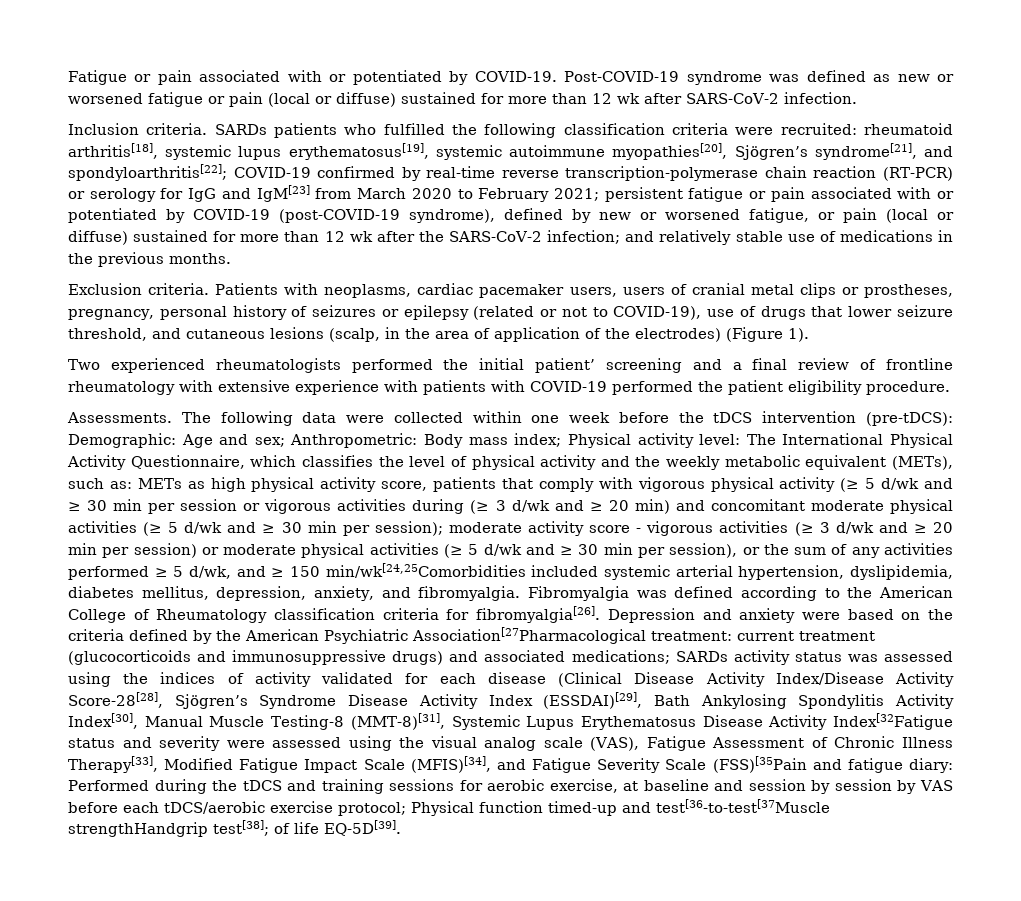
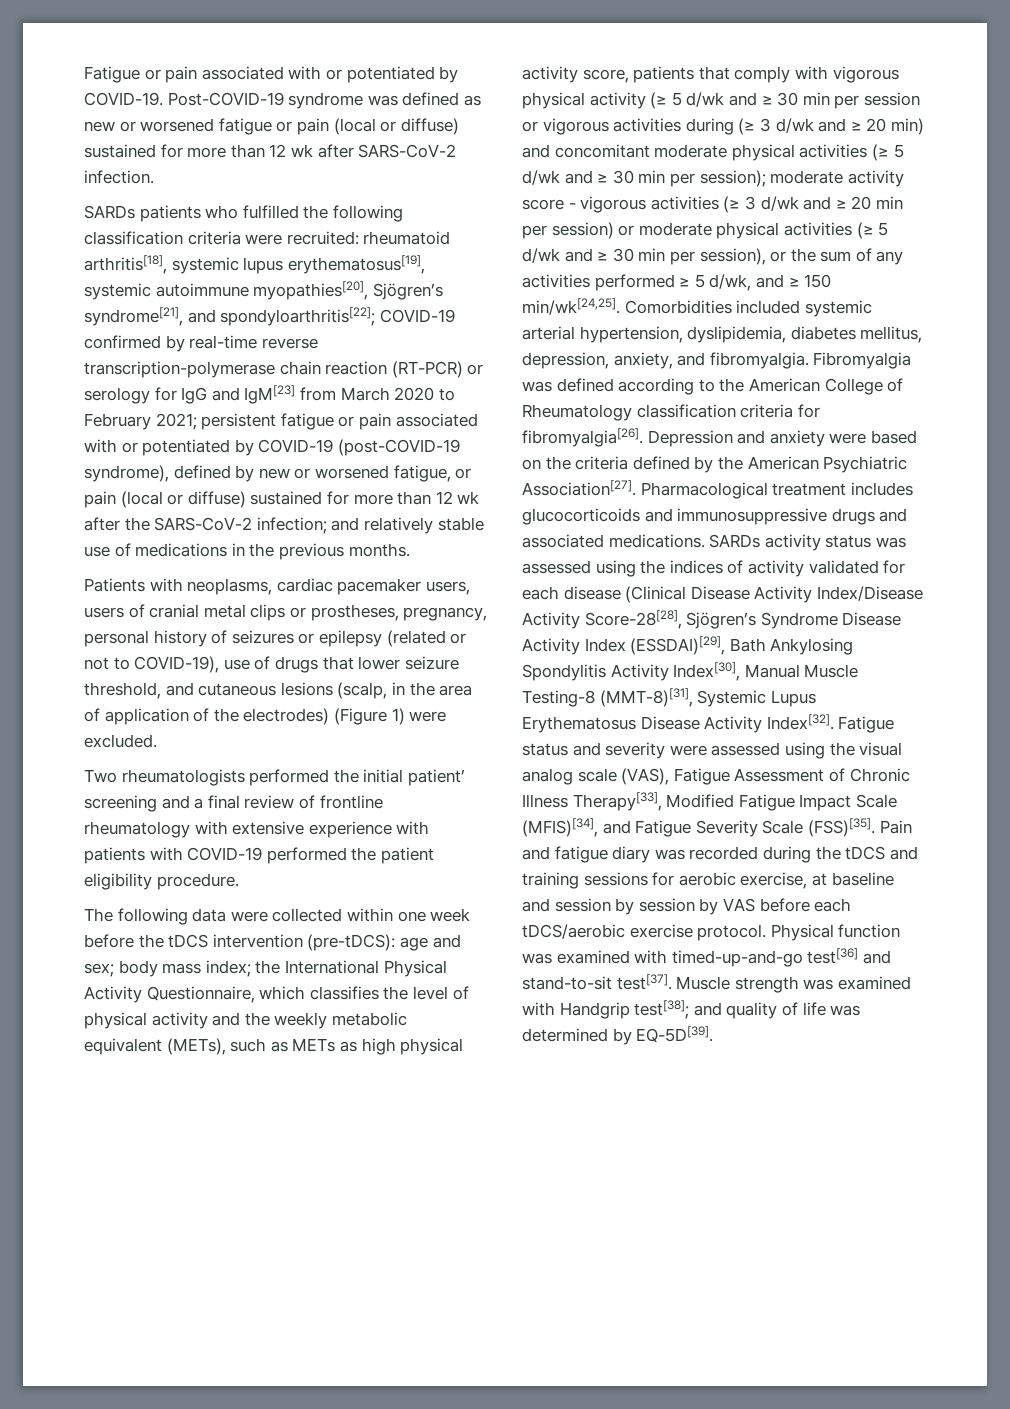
- Inclusion criteria.
- Exclusion criteria. Patients with neoplasms, cardiac pacemaker users, users of cranial metal clips or prostheses, pregnancy, personal history of seizures or epilepsy (related or not to COVID-19), use of drugs that lower seizure threshold, and cutaneous lesions (scalp, in the area of application of the electrodes) (Figure 1).
+ Patients with neoplasms, cardiac pacemaker users, users of cranial metal clips or prostheses, pregnancy, personal history of seizures or epilepsy (related or not to COVID-19), use of drugs that lower seizure threshold, and cutaneous lesions (scalp, in the area of application of the electrodes) (Figure 1) were excluded.
- Two experienced rheumatologists performed the initial patient’ screening and a final review of frontline rheumatology with extensive experience with patients with COVID-19 performed the patient eligibility procedure.
+ Two rheumatologists performed the initial patient’ screening and a final review of frontline rheumatology with extensive experience with patients with COVID-19 performed the patient eligibility procedure.
- Assessments.
- Demographic: Age and sex; Anthropometric: Body mass index; Physical activity level: The International Physical Activity Questionnaire, which classifies the level of physical activity and the weekly metabolic equivalent (METs), such as: METs as high physical activity score, patients that comply with vigorous physical activity (≥ 5 d/wk and ≥ 30 min per session or vigorous activities during (≥ 3 d/wk and ≥ 20 min) and concomitant moderate physical activities (≥ 5 d/wk and ≥ 30 min per session);
+ age and sex; body mass index; the International Physical Activity Questionnaire, which classifies the level of physical activity and the weekly metabolic equivalent (METs), such as METs as high physical activity score, patients that comply with vigorous physical activity (≥ 5 d/wk and ≥ 30 min per session or vigorous activities during (≥ 3 d/wk and ≥ 20 min) and concomitant moderate physical activities (≥ 5 d/wk and ≥ 30 min per session);
- moderate activity score - vigorous activities (≥ 3 d/wk and ≥ 20 min per session) or moderate physical activities (≥ 5 d/wk and ≥ 30 min per session), or the sum of any activities performed ≥ 5 d/wk, and ≥ 150 min/wk[24,25Comorbidities included systemic arterial hypertension, dyslipidemia, diabetes mellitus, depression, anxiety, and fibromyalgia.
+ moderate activity score - vigorous activities (≥ 3 d/wk and ≥ 20 min per session) or moderate physical activities (≥ 5 d/wk and ≥ 30 min per session), or the sum of any activities performed ≥ 5 d/wk, and ≥ 150 min/wk[24,25]. Comorbidities included systemic arterial hypertension, dyslipidemia, diabetes mellitus, depression, anxiety, and fibromyalgia.
- Depression and anxiety were based on the criteria defined by the American Psychiatric Association[27Pharmacological treatment: current treatment (glucocorticoids and immunosuppressive drugs) and associated medications;
+ Depression and anxiety were based on the criteria defined by the American Psychiatric Association[27]. Pharmacological treatment includes glucocorticoids and immunosuppressive drugs and associated medications.
- SARDs activity status was assessed using the indices of activity validated for each disease (Clinical Disease Activity Index/Disease Activity Score-28[28], Sjögren’s Syndrome Disease Activity Index (ESSDAI)[29], Bath Ankylosing Spondylitis Activity Index[30], Manual Muscle Testing-8 (MMT-8)[31], Systemic Lupus Erythematosus Disease Activity Index[32Fatigue status and severity were assessed using the visual analog scale (VAS), Fatigue Assessment of Chronic Illness Therapy[33], Modified Fatigue Impact Scale (MFIS)[34], and Fatigue Severity Scale (FSS)[35Pain and fatigue diary: Performed during the tDCS and training sessions for aerobic exercise, at baseline and session by session by VAS before each tDCS/aerobic exercise protocol;
+ SARDs activity status was assessed using the indices of activity validated for each disease (Clinical Disease Activity Index/Disease Activity Score-28[28], Sjögren’s Syndrome Disease Activity Index (ESSDAI)[29], Bath Ankylosing Spondylitis Activity Index[30], Manual Muscle Testing-8 (MMT-8)[31], Systemic Lupus Erythematosus Disease Activity Index[32]. Fatigue status and severity were assessed using the visual analog scale (VAS), Fatigue Assessment of Chronic Illness Therapy[33], Modified Fatigue Impact Scale (MFIS)[34], and Fatigue Severity Scale (FSS)[35]. Pain and fatigue diary was recorded during the tDCS and training sessions for aerobic exercise, at baseline and session by session by VAS before each tDCS/aerobic exercise protocol.
- Physical function timed-up and test[36-to-test[37Muscle strengthHandgrip test[38]; of life EQ-5D[39].
+ Physical function was examined with timed-up-and-go test[36] and stand-to-sit test[37]. Muscle strength was examined with Handgrip test[38]; and quality of life was determined by EQ-5D[39].

